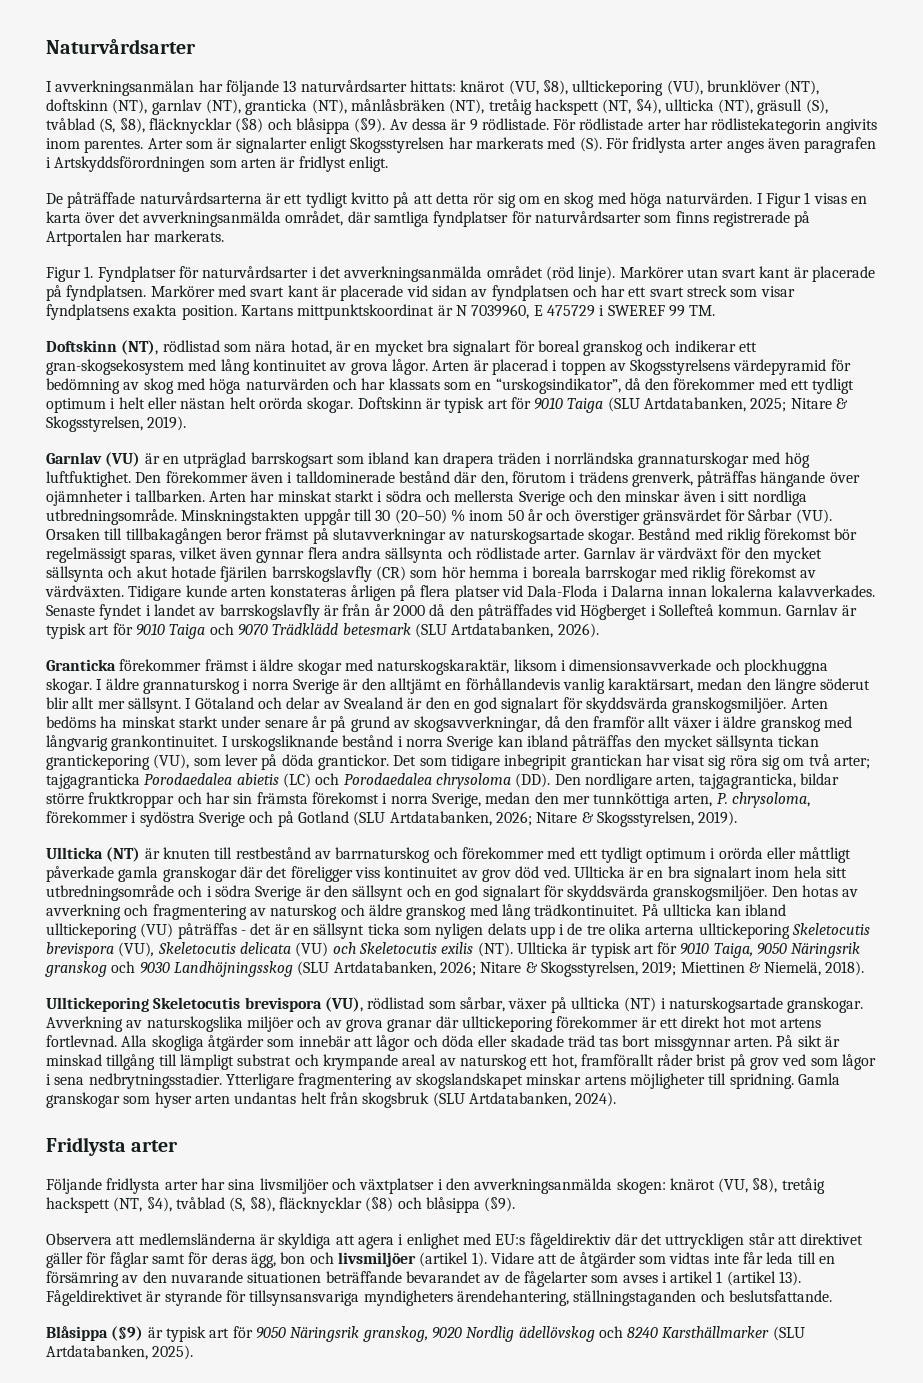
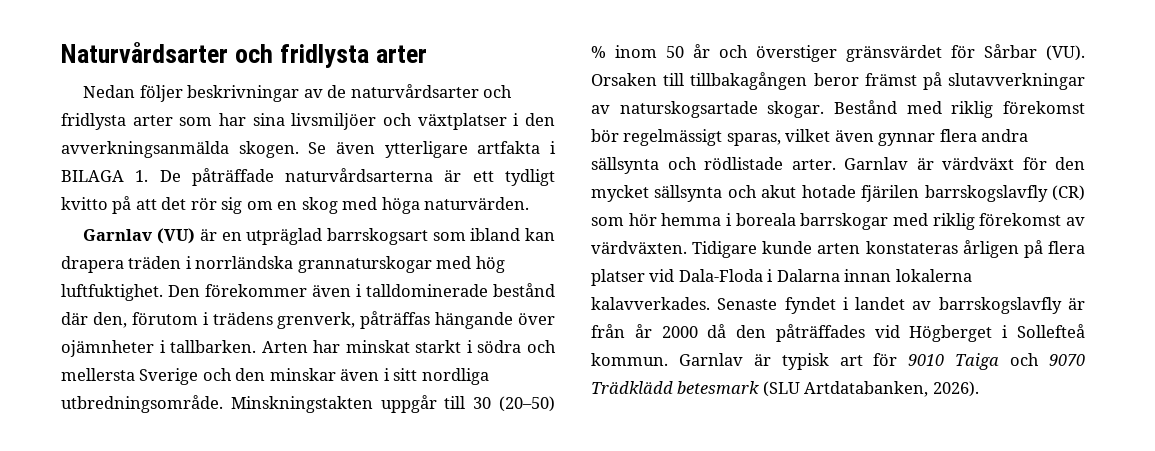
- Naturvårdsarter
- I avverkningsanmälan har följande 13 naturvårdsarter hittats: knärot (VU, §8), ulltickeporing (VU), brunklöver (NT), doftskinn (NT), garnlav (NT), granticka (NT), månlåsbräken (NT), tretåig hackspett (NT, §4), ullticka (NT), gräsull (S), tvåblad (S, §8), fläcknycklar (§8) och blåsippa (§9). Av dessa är 9 rödlistade. För rödlistade arter har rödlistekategorin angivits inom parentes. Arter som är signalarter enligt Skogsstyrelsen har markerats med (S). För fridlysta arter anges även paragrafen i Artskyddsförordningen som arten är fridlyst enligt.
- De påträffade naturvårdsarterna är ett tydligt kvitto på att detta rör sig om en skog med höga naturvärden. I Figur 1 visas en karta över det avverkningsanmälda området, där samtliga fyndplatser för naturvårdsarter som finns registrerade på Artportalen har markerats.
- Figur 1. Fyndplatser för naturvårdsarter i det avverkningsanmälda området (röd linje). Markörer utan svart kant är placerade på fyndplatsen. Markörer med svart kant är placerade vid sidan av fyndplatsen och har ett svart streck som visar fyndplatsens exakta position. Kartans mittpunktskoordinat är N 7039960, E 475729 i SWEREF 99 TM.
- Doftskinn (NT), rödlistad som nära hotad, är en mycket bra signalart för boreal granskog och indikerar ett gran-skogsekosystem med lång kontinuitet av grova lågor. Arten är placerad i toppen av Skogsstyrelsens värdepyramid för bedömning av skog med höga naturvärden och har klassats som en “urskogsindikator”, då den förekommer med ett tydligt optimum i helt eller nästan helt orörda skogar. Doftskinn är typisk art för 9010 Taiga (SLU Artdatabanken, 2025; Nitare & Skogsstyrelsen, 2019).
+ Naturvårdsarter och fridlysta arter
+ Nedan följer beskrivningar av de naturvårdsarter och fridlysta arter som har sina livsmiljöer och växtplatser i den avverkningsanmälda skogen. Se även ytterligare artfakta i BILAGA 1. De påträffade naturvårdsarterna är ett tydligt kvitto på att det rör sig om en skog med höga naturvärden.
- Granticka förekommer främst i äldre skogar med naturskogskaraktär, liksom i dimensionsavverkade och plockhuggna skogar. I äldre grannaturskog i norra Sverige är den alltjämt en förhållandevis vanlig karaktärsart, medan den längre söderut blir allt mer sällsynt. I Götaland och delar av Svealand är den en god signalart för skyddsvärda granskogsmiljöer. Arten bedöms ha minskat starkt under senare år på grund av skogsavverkningar, då den framför allt växer i äldre granskog med långvarig grankontinuitet. I urskogsliknande bestånd i norra Sverige kan ibland påträffas den mycket sällsynta tickan grantickeporing (VU), som lever på döda grantickor. Det som tidigare inbegripit grantickan har visat sig röra sig om två arter; tajgagranticka Porodaedalea abietis (LC) och Porodaedalea chrysoloma (DD). Den nordligare arten, tajgagranticka, bildar större fruktkroppar och har sin främsta förekomst i norra Sverige, medan den mer tunnköttiga arten, P. chrysoloma, förekommer i sydöstra Sverige och på Gotland (SLU Artdatabanken, 2026; Nitare & Skogsstyrelsen, 2019).
- Ullticka (NT) är knuten till restbestånd av barrnaturskog och förekommer med ett tydligt optimum i orörda eller måttligt påverkade gamla granskogar där det föreligger viss kontinuitet av grov död ved. Ullticka är en bra signalart inom hela sitt utbredningsområde och i södra Sverige är den sällsynt och en god signalart för skyddsvärda granskogsmiljöer. Den hotas av avverkning och fragmentering av naturskog och äldre granskog med lång trädkontinuitet. På ullticka kan ibland ulltickeporing (VU) påträffas - det är en sällsynt ticka som nyligen delats upp i de tre olika arterna ulltickeporing Skeletocutis brevispora (VU), Skeletocutis delicata (VU) och Skeletocutis exilis (NT). Ullticka är typisk art för 9010 Taiga, 9050 Näringsrik granskog och 9030 Landhöjningsskog (SLU Artdatabanken, 2026; Nitare & Skogsstyrelsen, 2019; Miettinen & Niemelä, 2018).
- Ulltickeporing Skeletocutis brevispora (VU), rödlistad som sårbar, växer på ullticka (NT) i naturskogsartade granskogar. Avverkning av naturskogslika miljöer och av grova granar där ulltickeporing förekommer är ett direkt hot mot artens fortlevnad. Alla skogliga åtgärder som innebär att lågor och döda eller skadade träd tas bort missgynnar arten. På sikt är minskad tillgång till lämpligt substrat och krympande areal av naturskog ett hot, framförallt råder brist på grov ved som lågor i sena nedbrytningsstadier. Ytterligare fragmentering av skogslandskapet minskar artens möjligheter till spridning. Gamla granskogar som hyser arten undantas helt från skogsbruk (SLU Artdatabanken, 2024).
- Fridlysta arter
- Följande fridlysta arter har sina livsmiljöer och växtplatser i den avverkningsanmälda skogen: knärot (VU, §8), tretåig hackspett (NT, §4), tvåblad (S, §8), fläcknycklar (§8) och blåsippa (§9).
- Observera att medlemsländerna är skyldiga att agera i enlighet med EU:s fågeldirektiv där det uttryckligen står att direktivet gäller för fåglar samt för deras ägg, bon och livsmiljöer (artikel 1). Vidare att de åtgärder som vidtas inte får leda till en försämring av den nuvarande situationen beträffande bevarandet av de fågelarter som avses i artikel 1 (artikel 13). Fågeldirektivet är styrande för tillsynsansvariga myndigheters ärendehantering, ställningstaganden och beslutsfattande.
- Blåsippa (§9) är typisk art för 9050 Näringsrik granskog, 9020 Nordlig ädellövskog och 8240 Karsthällmarker (SLU Artdatabanken, 2025).

